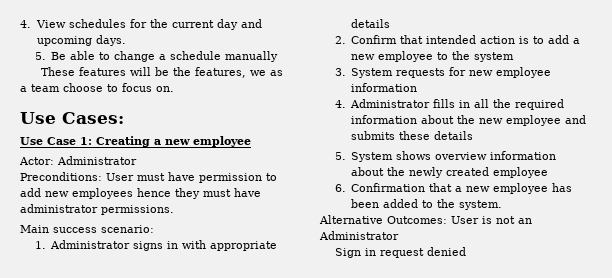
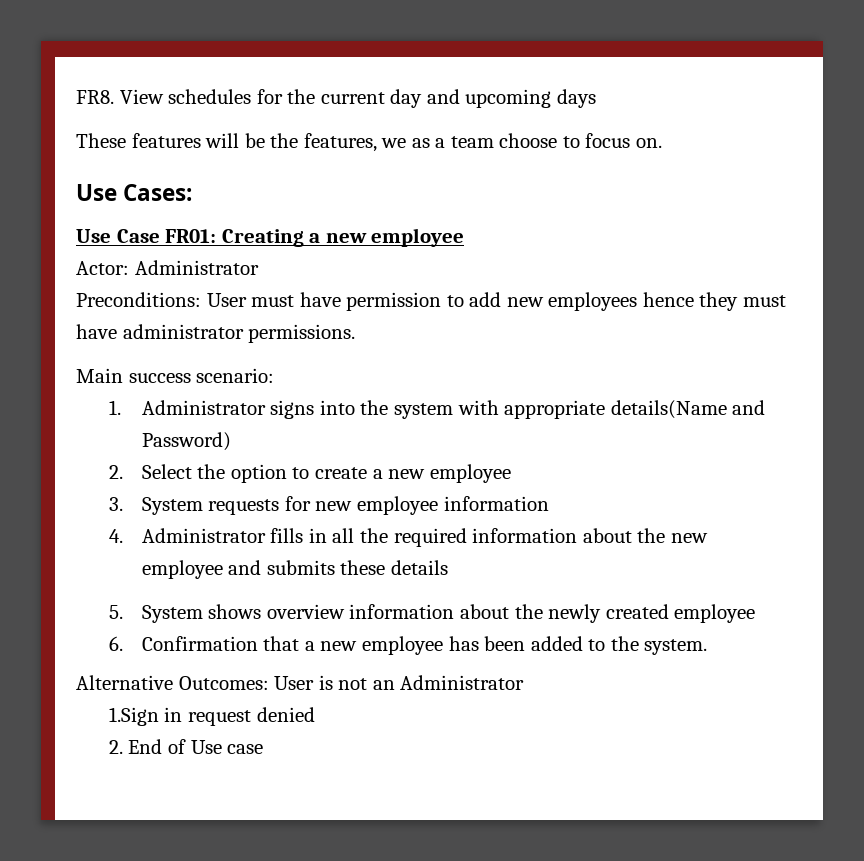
- 4. View schedules for the current day and upcoming days.
- 5. Be able to change a schedule manually
+ FR8. View schedules for the current day and upcoming days
- Use Case 1: Creating a new employee
+ Use Case FR01: Creating a new employee
- 1. Administrator signs in with appropriate details
- 2. Confirm that intended action is to add a new employee to the system
+ 1. Administrator signs into the system with appropriate details(Name and Password)
+ 2. Select the option to create a new employee
- Sign in request denied
+ 1.Sign in request denied
+ 2. End of Use case

